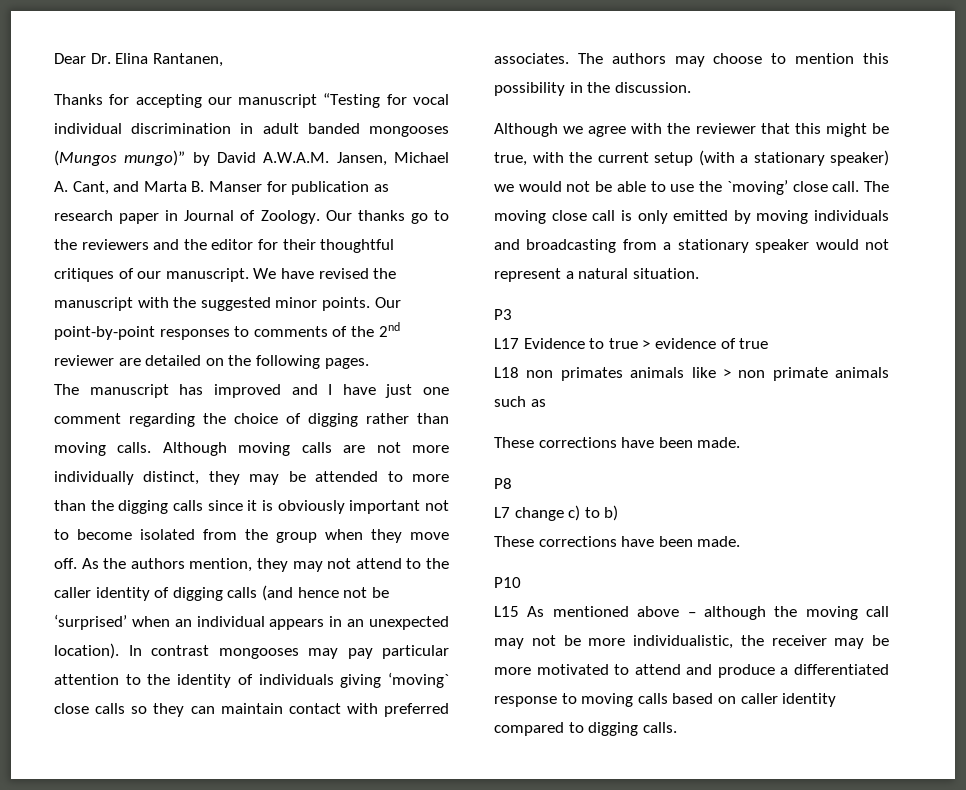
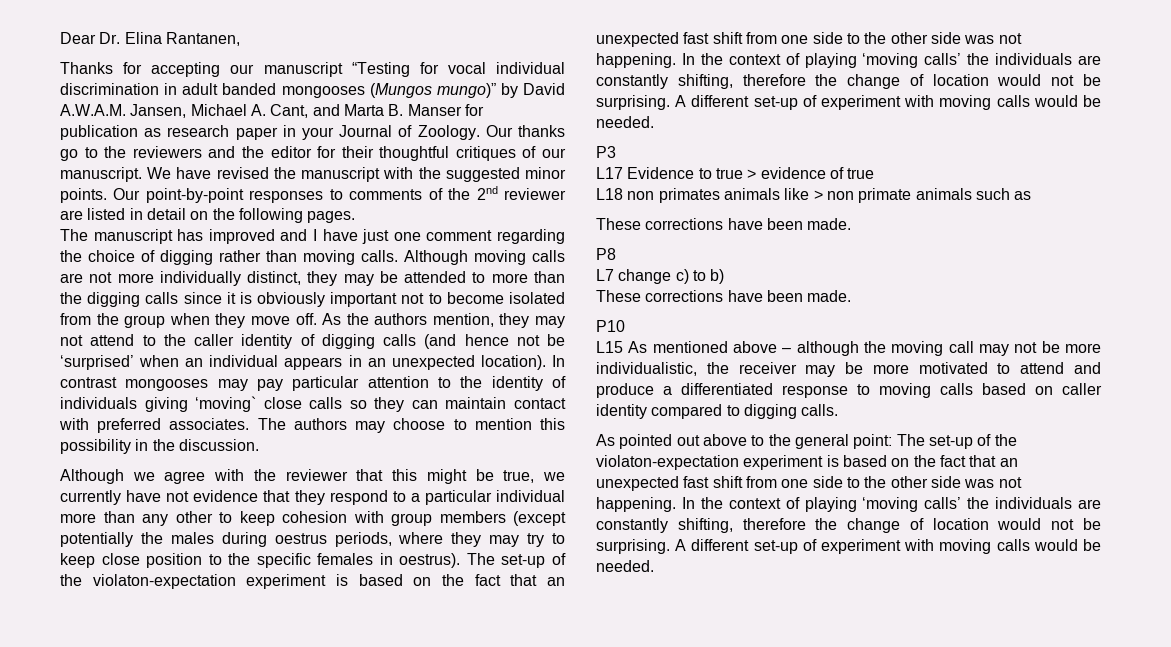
- Thanks for accepting our manuscript “Testing for vocal individual discrimination in adult banded mongooses (Mungos mungo)” by David A.W.A.M. Jansen, Michael A. Cant, and Marta B. Manser for publication as research paper in Journal of Zoology.
+ Thanks for accepting our manuscript “Testing for vocal individual discrimination in adult banded mongooses (Mungos mungo)” by David A.W.A.M. Jansen, Michael A. Cant, and Marta B. Manser for publication as research paper in your Journal of Zoology.
- Our point-by-point responses to comments of the 2nd reviewer are detailed on the following pages.
+ Our point-by-point responses to comments of the 2nd reviewer are listed in detail on the following pages.
- Although we agree with the reviewer that this might be true, with the current setup (with a stationary speaker) we would not be able to use the `moving’ close call. The moving close call is only emitted by moving individuals and broadcasting from a stationary speaker would not represent a natural situation.
+ Although we agree with the reviewer that this might be true, we currently have not evidence that they respond to a particular individual more than any other to keep cohesion with group members (except potentially the males during oestrus periods, where they may try to keep close position to the specific females in oestrus). The set-up of the violaton-expectation experiment is based on the fact that an unexpected fast shift from one side to the other side was not happening. In the context of playing ‘moving calls’ the individuals are constantly shifting, therefore the change of location would not be surprising. A different set-up of experiment with moving calls would be needed.
+ As pointed out above to the general point: The set-up of the violaton-expectation experiment is based on the fact that an unexpected fast shift from one side to the other side was not happening. In the context of playing ‘moving calls’ the individuals are constantly shifting, therefore the change of location would not be surprising. A different set-up of experiment with moving calls would be needed.

